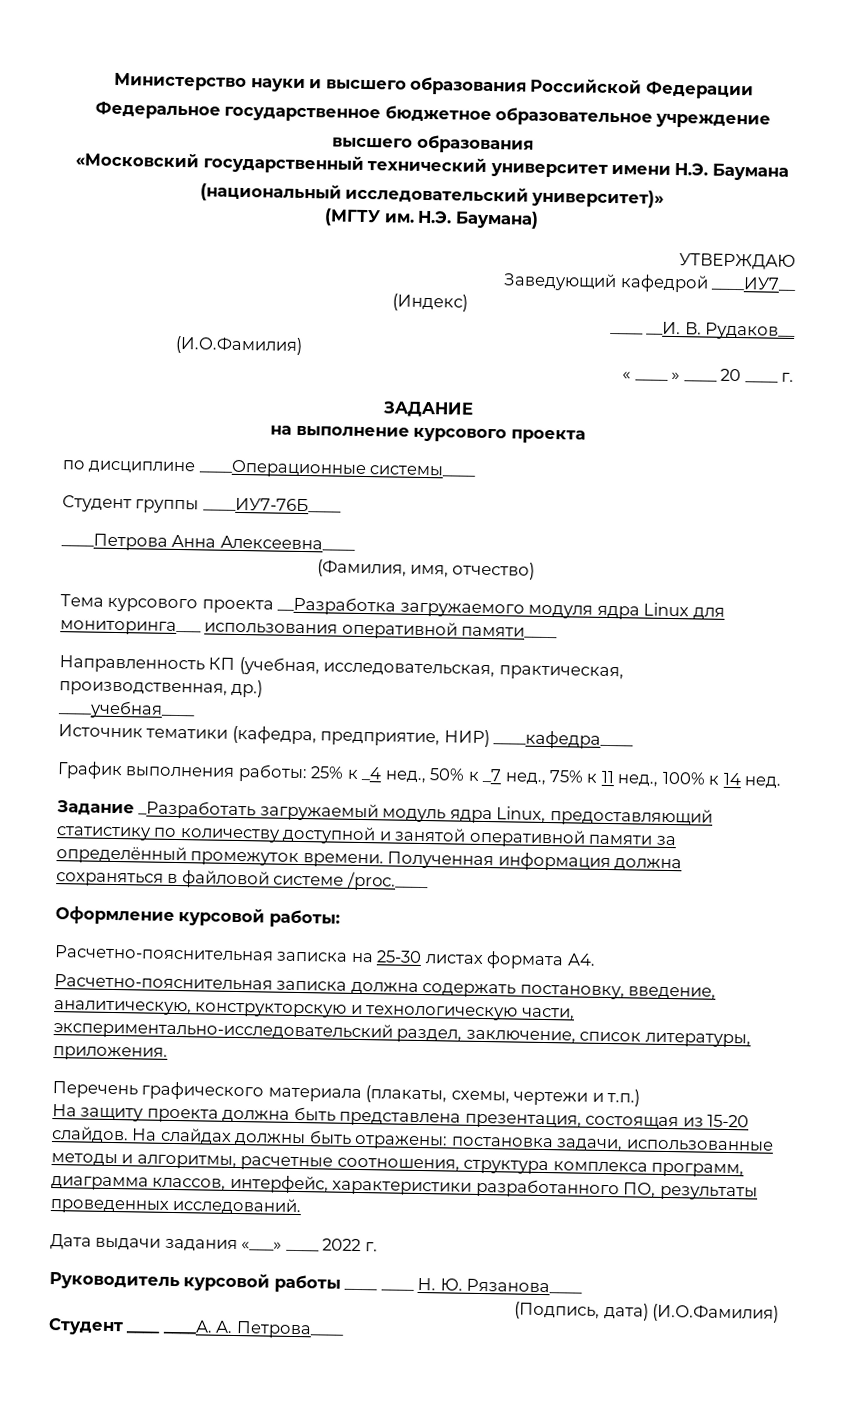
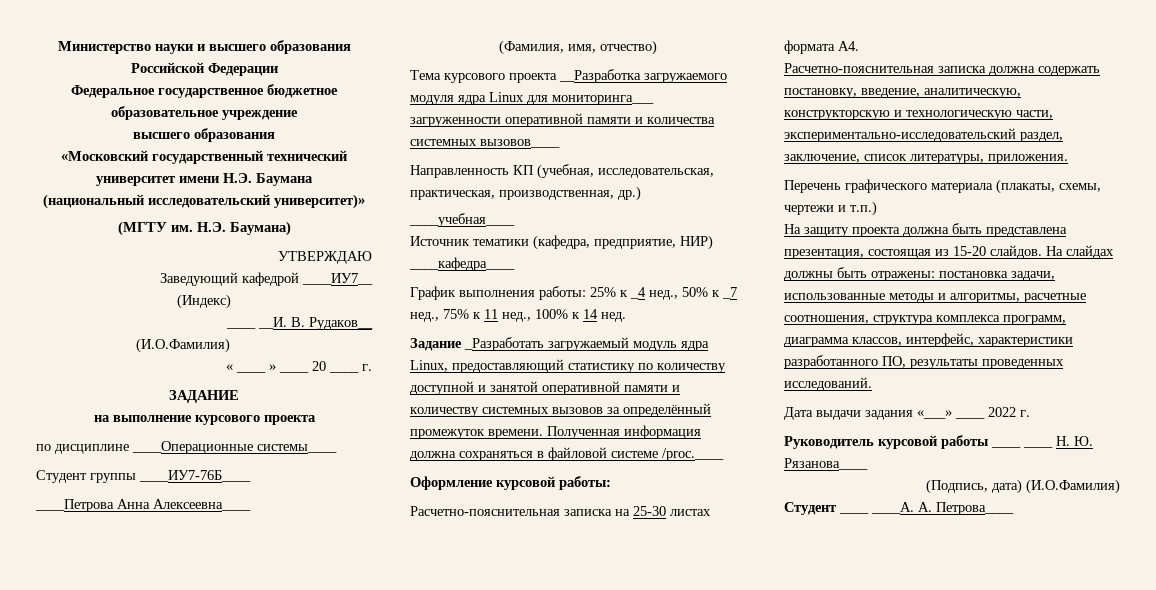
- Тема курсового проекта __Разработка загружаемого модуля ядра Linux для мониторинга___ использования оперативной памяти____
+ Тема курсового проекта __Разработка загружаемого модуля ядра Linux для мониторинга___ загруженности оперативной памяти и количества системных вызовов____
- Задание _Разработать загружаемый модуль ядра Linux, предоставляющий статистику по количеству доступной и занятой оперативной памяти за определённый промежуток времени.
+ Задание _Разработать загружаемый модуль ядра Linux, предоставляющий статистику по количеству доступной и занятой оперативной памяти и количеству системных вызовов за определённый промежуток времени.

